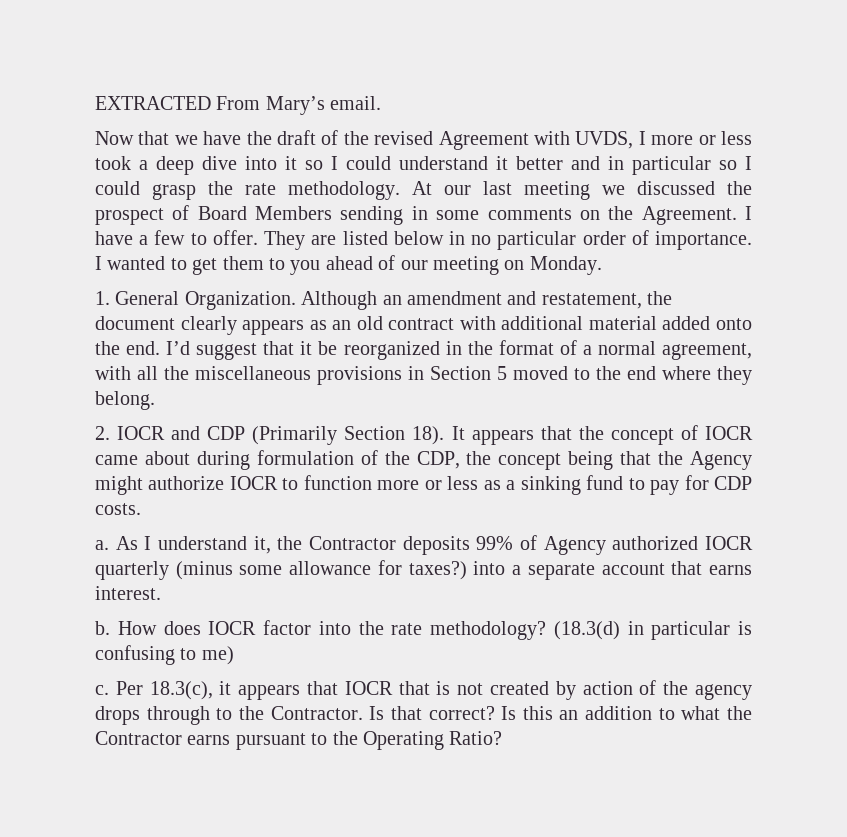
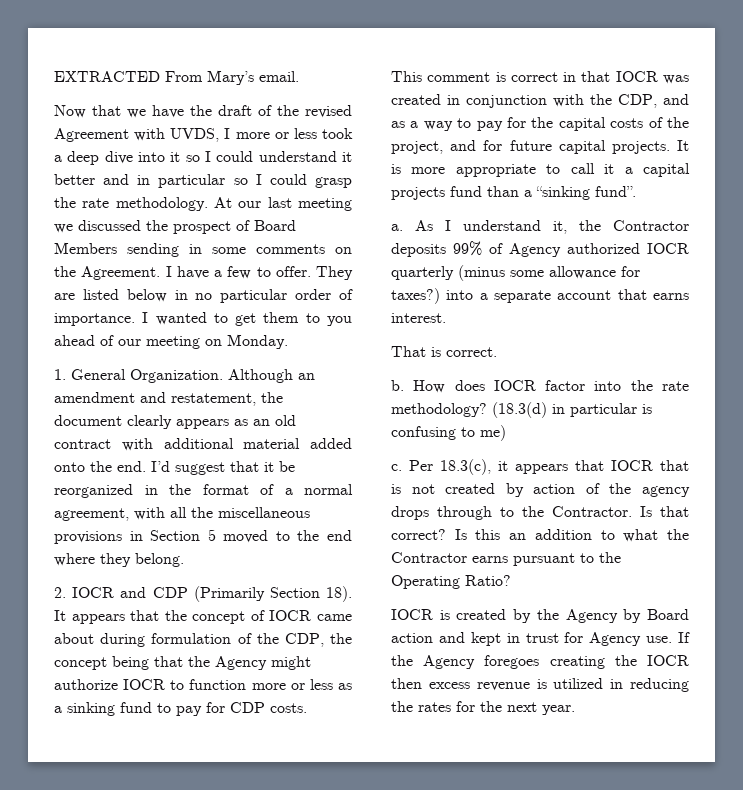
+ This comment is correct in that IOCR was created in conjunction with the CDP, and as a way to pay for the capital costs of the project, and for future capital projects. It is more appropriate to call it a capital projects fund than a “sinking fund”.
+ That is correct.
+ IOCR is created by the Agency by Board action and kept in trust for Agency use. If the Agency foregoes creating the IOCR then excess revenue is utilized in reducing the rates for the next year.

